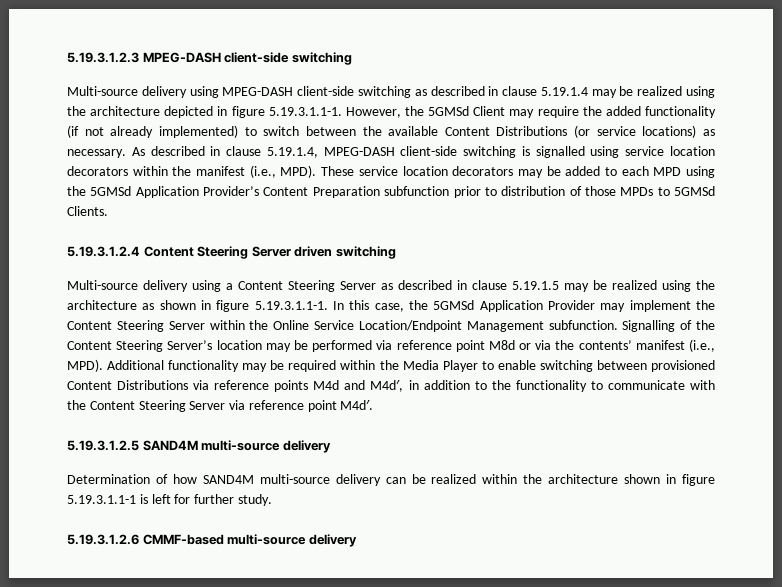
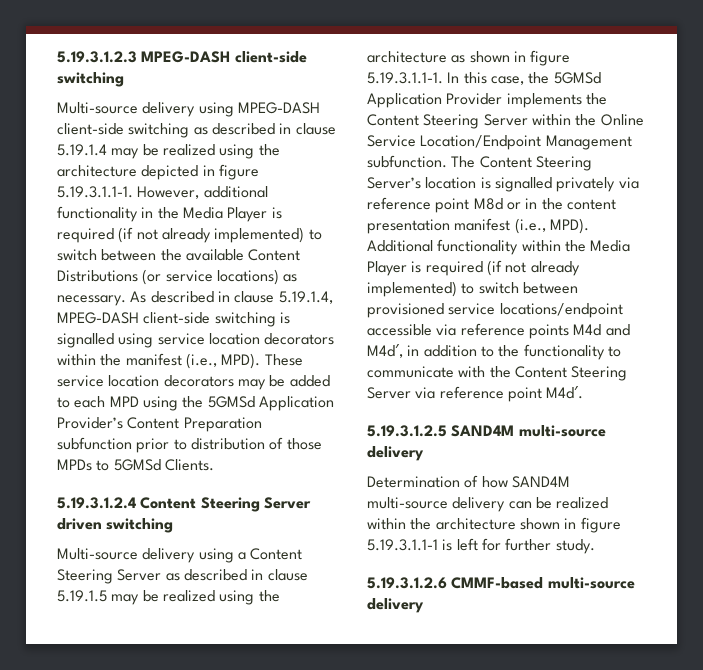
- Multi-source delivery using MPEG-DASH client-side switching as described in clause 5.19.1.4 may be realized using the architecture depicted in figure 5.19.3.1.1-1. However, the 5GMSd Client may require the added functionality (if not already implemented) to switch between the available Content Distributions (or service locations) as necessary.
+ Multi-source delivery using MPEG-DASH client-side switching as described in clause 5.19.1.4 may be realized using the architecture depicted in figure 5.19.3.1.1-1. However, additional functionality in the Media Player is required (if not already implemented) to switch between the available Content Distributions (or service locations) as necessary.
- Multi-source delivery using a Content Steering Server as described in clause 5.19.1.5 may be realized using the architecture as shown in figure 5.19.3.1.1-1. In this case, the 5GMSd Application Provider may implement the Content Steering Server within the Online Service Location/Endpoint Management subfunction.
+ Multi-source delivery using a Content Steering Server as described in clause 5.19.1.5 may be realized using the architecture as shown in figure 5.19.3.1.1-1. In this case, the 5GMSd Application Provider implements the Content Steering Server within the Online Service Location/Endpoint Management subfunction.
- Signalling of the Content Steering Server’s location may be performed via reference point M8d or via the contents’ manifest (i.e., MPD).
+ The Content Steering Server’s location is signalled privately via reference point M8d or in the content presentation manifest (i.e., MPD).
- Additional functionality may be required within the Media Player to enable switching between provisioned Content Distributions via reference points M4d and M4d′, in addition to the functionality to communicate with the Content Steering Server via reference point M4d′.
+ Additional functionality within the Media Player is required (if not already implemented) to switch between provisioned service locations/endpoint accessible via reference points M4d and M4d′, in addition to the functionality to communicate with the Content Steering Server via reference point M4d′.

